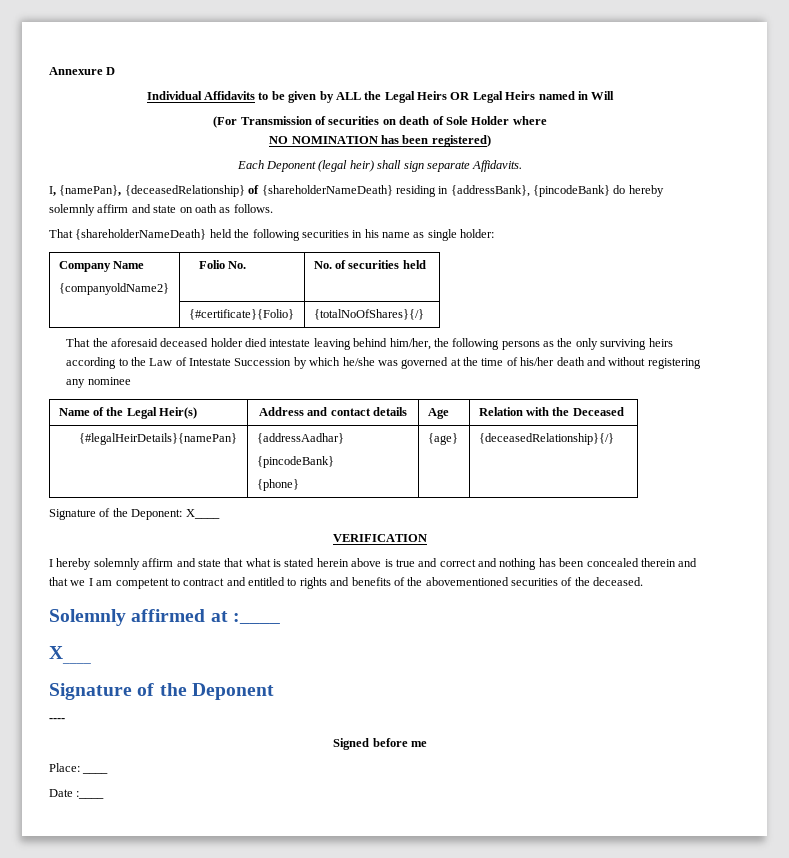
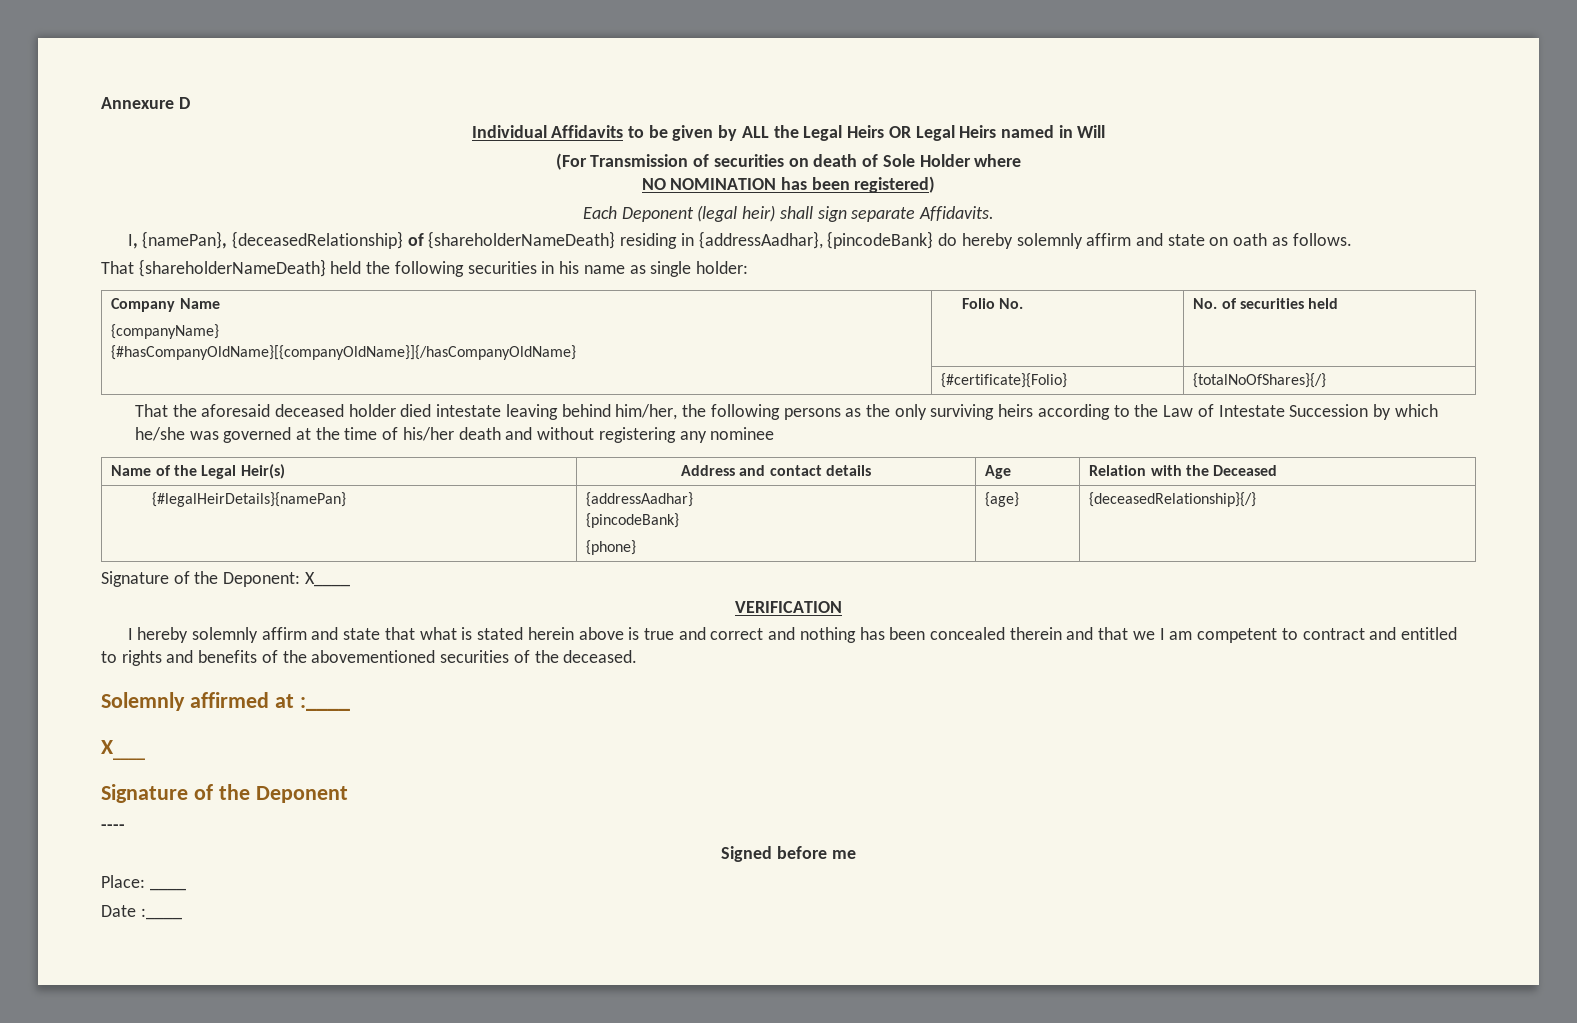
- I, {namePan}, {deceasedRelationship} of {shareholderNameDeath} residing in {addressBank}, {pincodeBank} do hereby solemnly affirm and state on oath as follows.
+ I, {namePan}, {deceasedRelationship} of {shareholderNameDeath} residing in {addressAadhar}, {pincodeBank} do hereby solemnly affirm and state on oath as follows.
  Company Name
- {companyoldName2} | Folio No. | No. of securities held
+ {companyName}
+ {#hasCompanyOldName}[{companyOldName}]{/hasCompanyOldName} | Folio No. | No. of securities held

